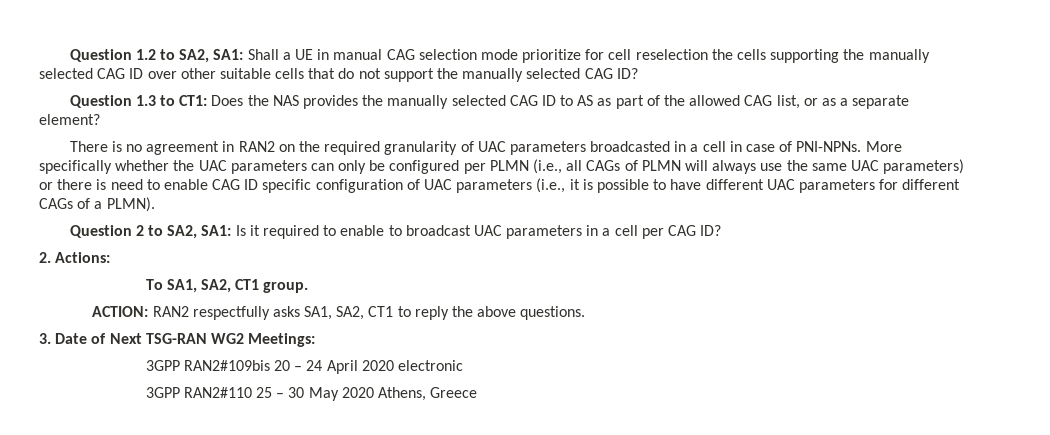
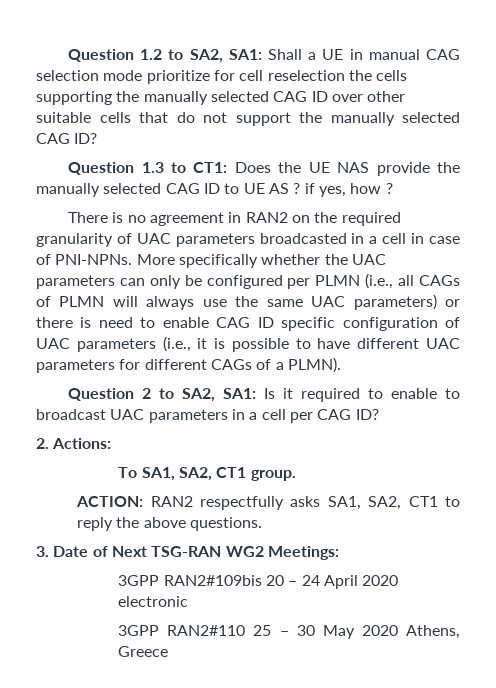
- Question 1.3 to CT1: Does the NAS provides the manually selected CAG ID to AS as part of the allowed CAG list, or as a separate element?
+ Question 1.3 to CT1: Does the UE NAS provide the manually selected CAG ID to UE AS ? if yes, how ?

